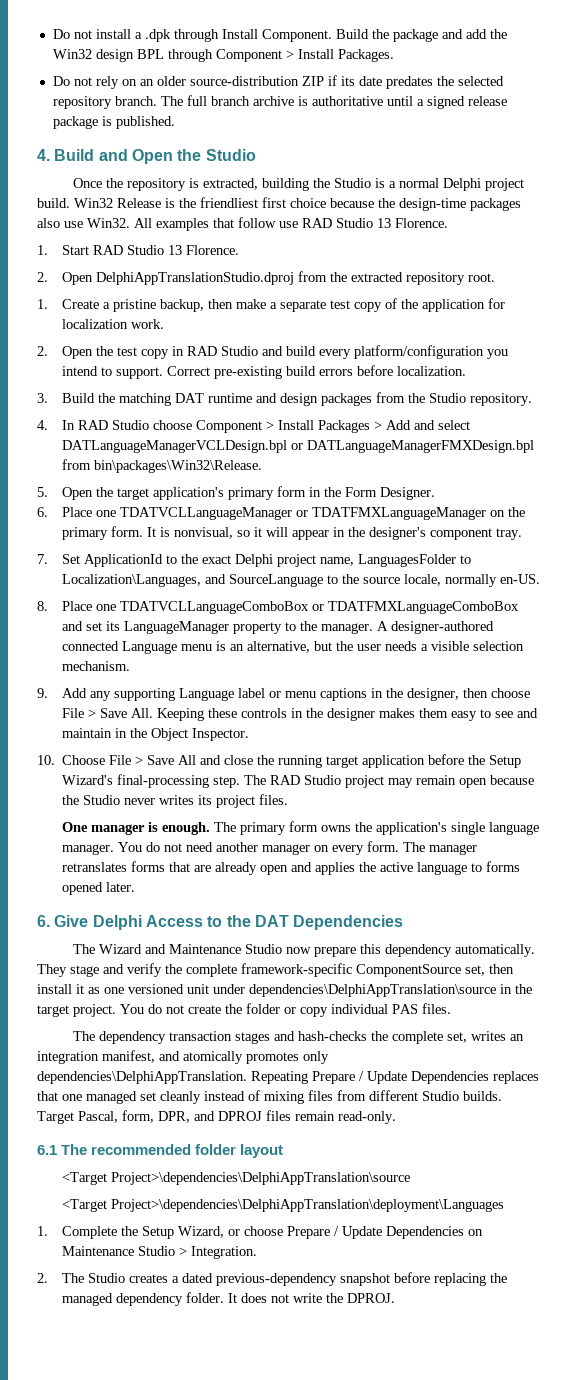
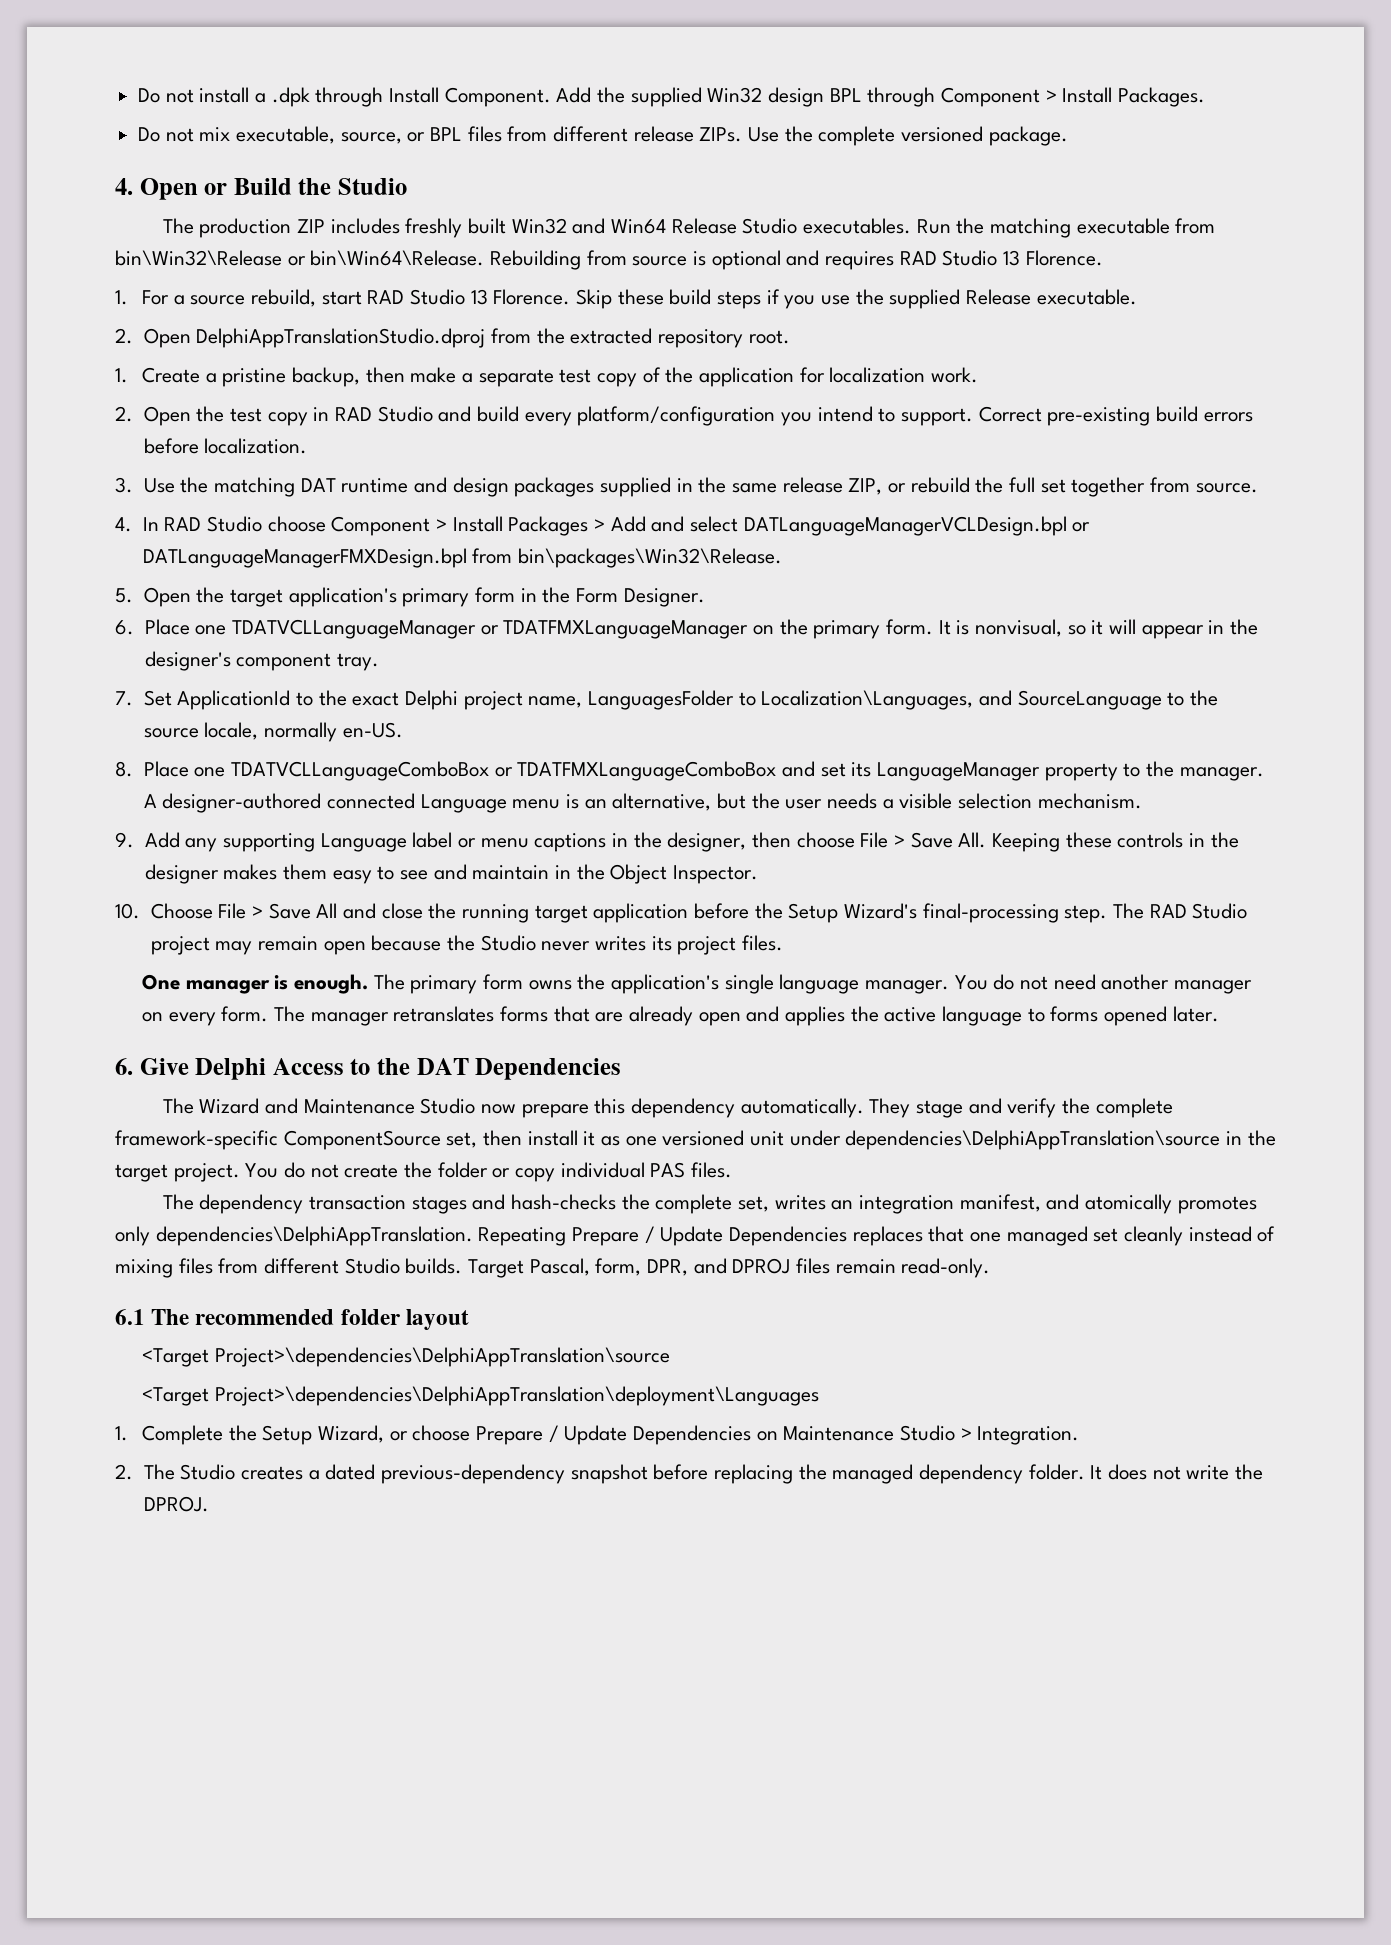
- Build the package and add the Win32 design BPL through Component > Install Packages.
+ Add the supplied Win32 design BPL through Component > Install Packages.
- Do not rely on an older source-distribution ZIP if its date predates the selected repository branch. The full branch archive is authoritative until a signed release package is published.
- 4. Build and Open the Studio
- Once the repository is extracted, building the Studio is a normal Delphi project build. Win32 Release is the friendliest first choice because the design-time packages also use Win32. All examples that follow use RAD Studio 13 Florence.
+ Do not mix executable, source, or BPL files from different release ZIPs. Use the complete versioned package.
+ 4. Open or Build the Studio
+ The production ZIP includes freshly built Win32 and Win64 Release Studio executables. Run the matching executable from bin\Win32\Release or bin\Win64\Release. Rebuilding from source is optional and requires RAD Studio 13 Florence.
- 1. Start RAD Studio 13 Florence.
+ 1. For a source rebuild, start RAD Studio 13 Florence. Skip these build steps if you use the supplied Release executable.
- 3. Build the matching DAT runtime and design packages from the Studio repository.
+ 3. Use the matching DAT runtime and design packages supplied in the same release ZIP, or rebuild the full set together from source.

